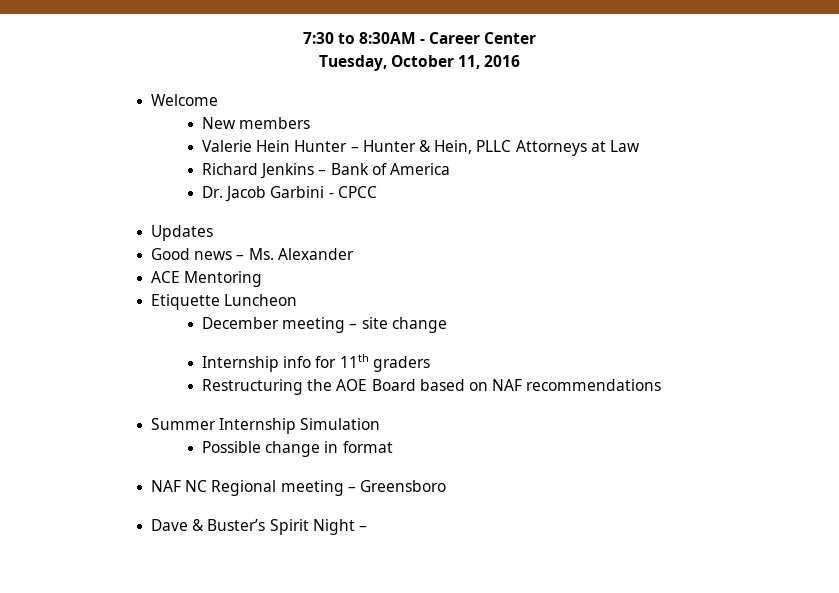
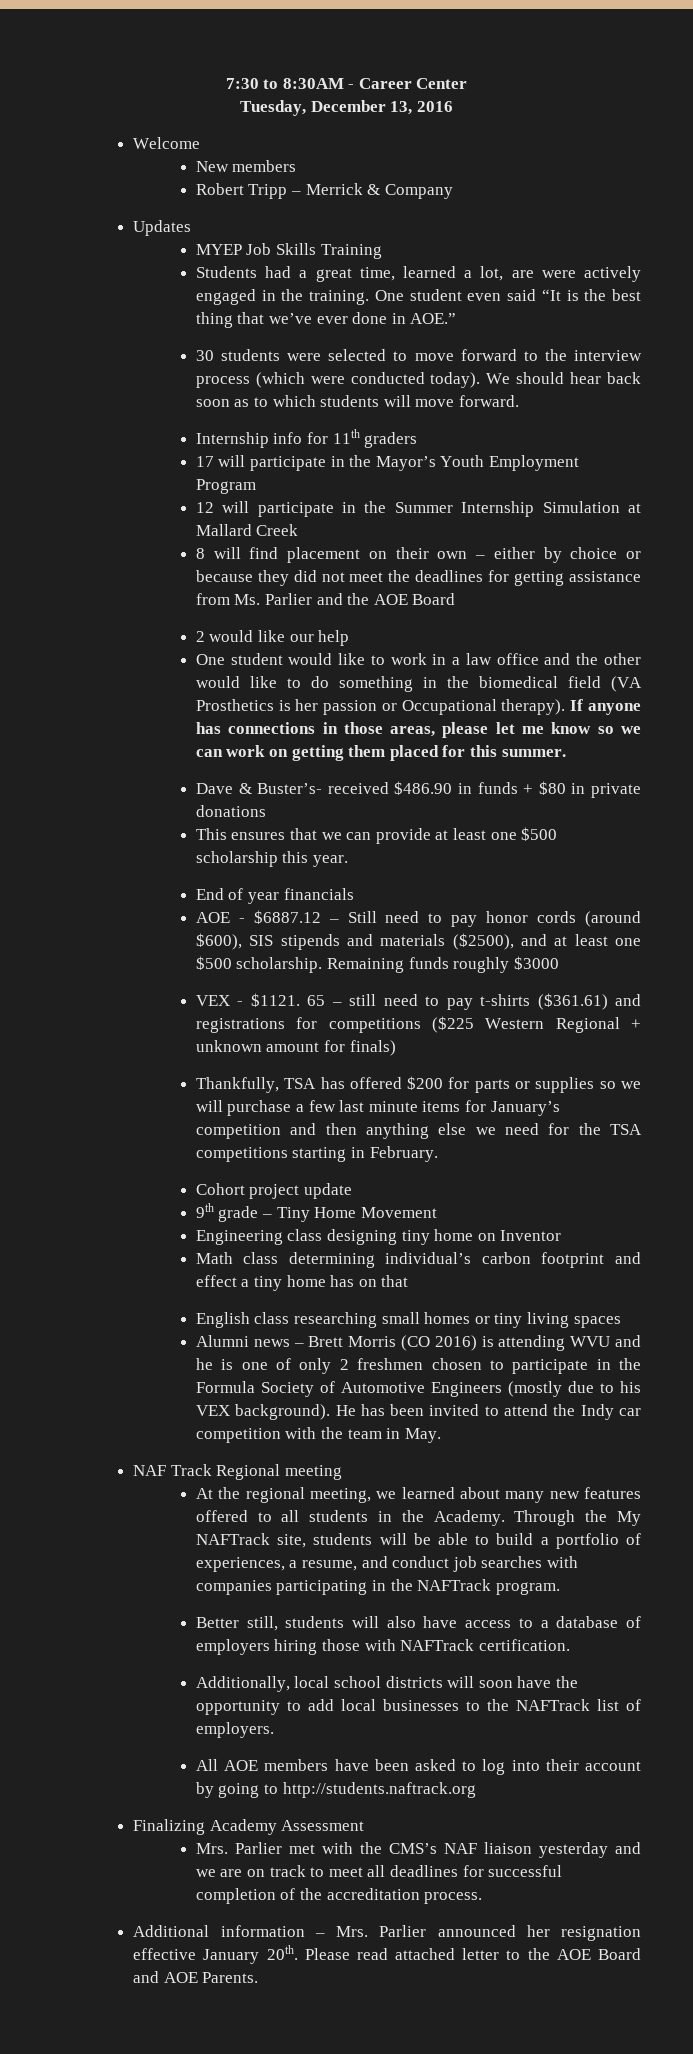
- Tuesday, October 11, 2016
+ Tuesday, December 13, 2016
- Valerie Hein Hunter – Hunter & Hein, PLLC Attorneys at Law
- Richard Jenkins – Bank of America
- Dr. Jacob Garbini - CPCC
+ Robert Tripp – Merrick & Company
  Updates
- Good news – Ms. Alexander
- ACE Mentoring
- Etiquette Luncheon
- December meeting – site change
+ MYEP Job Skills Training
+ Students had a great time, learned a lot, are were actively engaged in the training. One student even said “It is the best thing that we’ve ever done in AOE.”
+ 30 students were selected to move forward to the interview process (which were conducted today). We should hear back soon as to which students will move forward.
- Restructuring the AOE Board based on NAF recommendations
- Summer Internship Simulation
- Possible change in format
- NAF NC Regional meeting – Greensboro
- Dave & Buster’s Spirit Night –
+ 17 will participate in the Mayor’s Youth Employment Program
+ 12 will participate in the Summer Internship Simulation at Mallard Creek
+ 8 will find placement on their own – either by choice or because they did not meet the deadlines for getting assistance from Ms. Parlier and the AOE Board
+ 2 would like our help
+ One student would like to work in a law office and the other would like to do something in the biomedical field (VA Prosthetics is her passion or Occupational therapy). If anyone has connections in those areas, please let me know so we can work on getting them placed for this summer.
+ Dave & Buster’s- received $486.90 in funds + $80 in private donations
+ This ensures that we can provide at least one $500 scholarship this year.
+ End of year financials
+ AOE - $6887.12 – Still need to pay honor cords (around $600), SIS stipends and materials ($2500), and at least one $500 scholarship. Remaining funds roughly $3000
+ VEX - $1121. 65 – still need to pay t-shirts ($361.61) and registrations for competitions ($225 Western Regional + unknown amount for finals)
+ Thankfully, TSA has offered $200 for parts or supplies so we will purchase a few last minute items for January’s competition and then anything else we need for the TSA competitions starting in February.
+ Cohort project update
+ 9th grade – Tiny Home Movement
+ Engineering class designing tiny home on Inventor
+ Math class determining individual’s carbon footprint and effect a tiny home has on that
+ English class researching small homes or tiny living spaces
+ Alumni news – Brett Morris (CO 2016) is attending WVU and he is one of only 2 freshmen chosen to participate in the Formula Society of Automotive Engineers (mostly due to his VEX background). He has been invited to attend the Indy car competition with the team in May.
+ NAF Track Regional meeting
+ At the regional meeting, we learned about many new features offered to all students in the Academy. Through the My NAFTrack site, students will be able to build a portfolio of experiences, a resume, and conduct job searches with companies participating in the NAFTrack program.
+ Better still, students will also have access to a database of employers hiring those with NAFTrack certification.
+ Additionally, local school districts will soon have the opportunity to add local businesses to the NAFTrack list of employers.
+ All AOE members have been asked to log into their account by going to http://students.naftrack.org
+ Finalizing Academy Assessment
+ Mrs. Parlier met with the CMS’s NAF liaison yesterday and we are on track to meet all deadlines for successful completion of the accreditation process.
+ Additional information – Mrs. Parlier announced her resignation effective January 20th. Please read attached letter to the AOE Board and AOE Parents.

